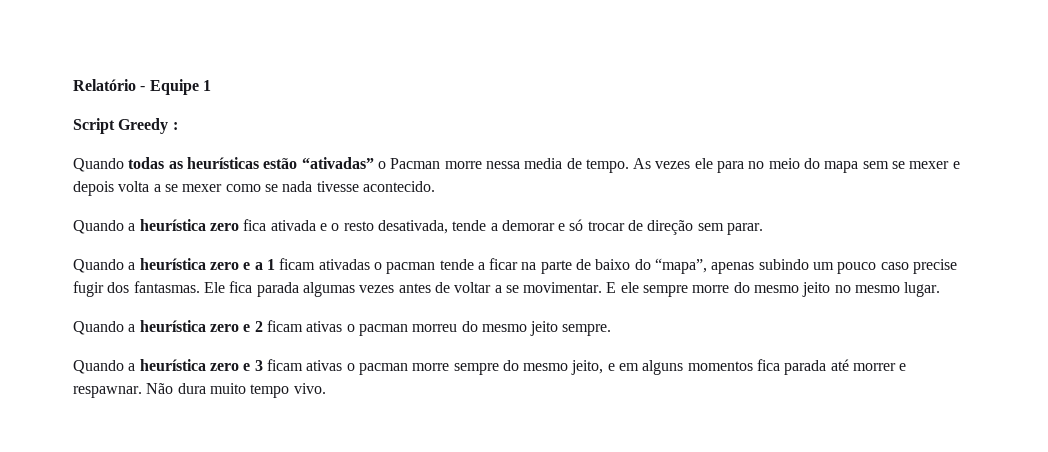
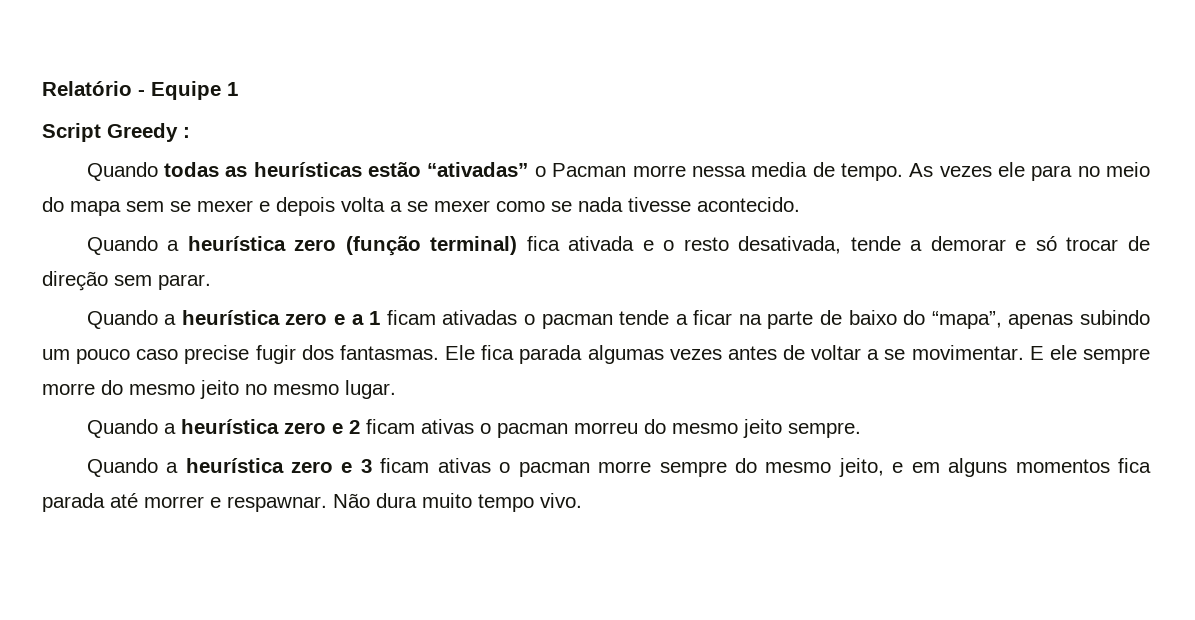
- Quando a heurística zero fica ativada e o resto desativada, tende a demorar e só trocar de direção sem parar.
+ Quando a heurística zero (função terminal) fica ativada e o resto desativada, tende a demorar e só trocar de direção sem parar.

